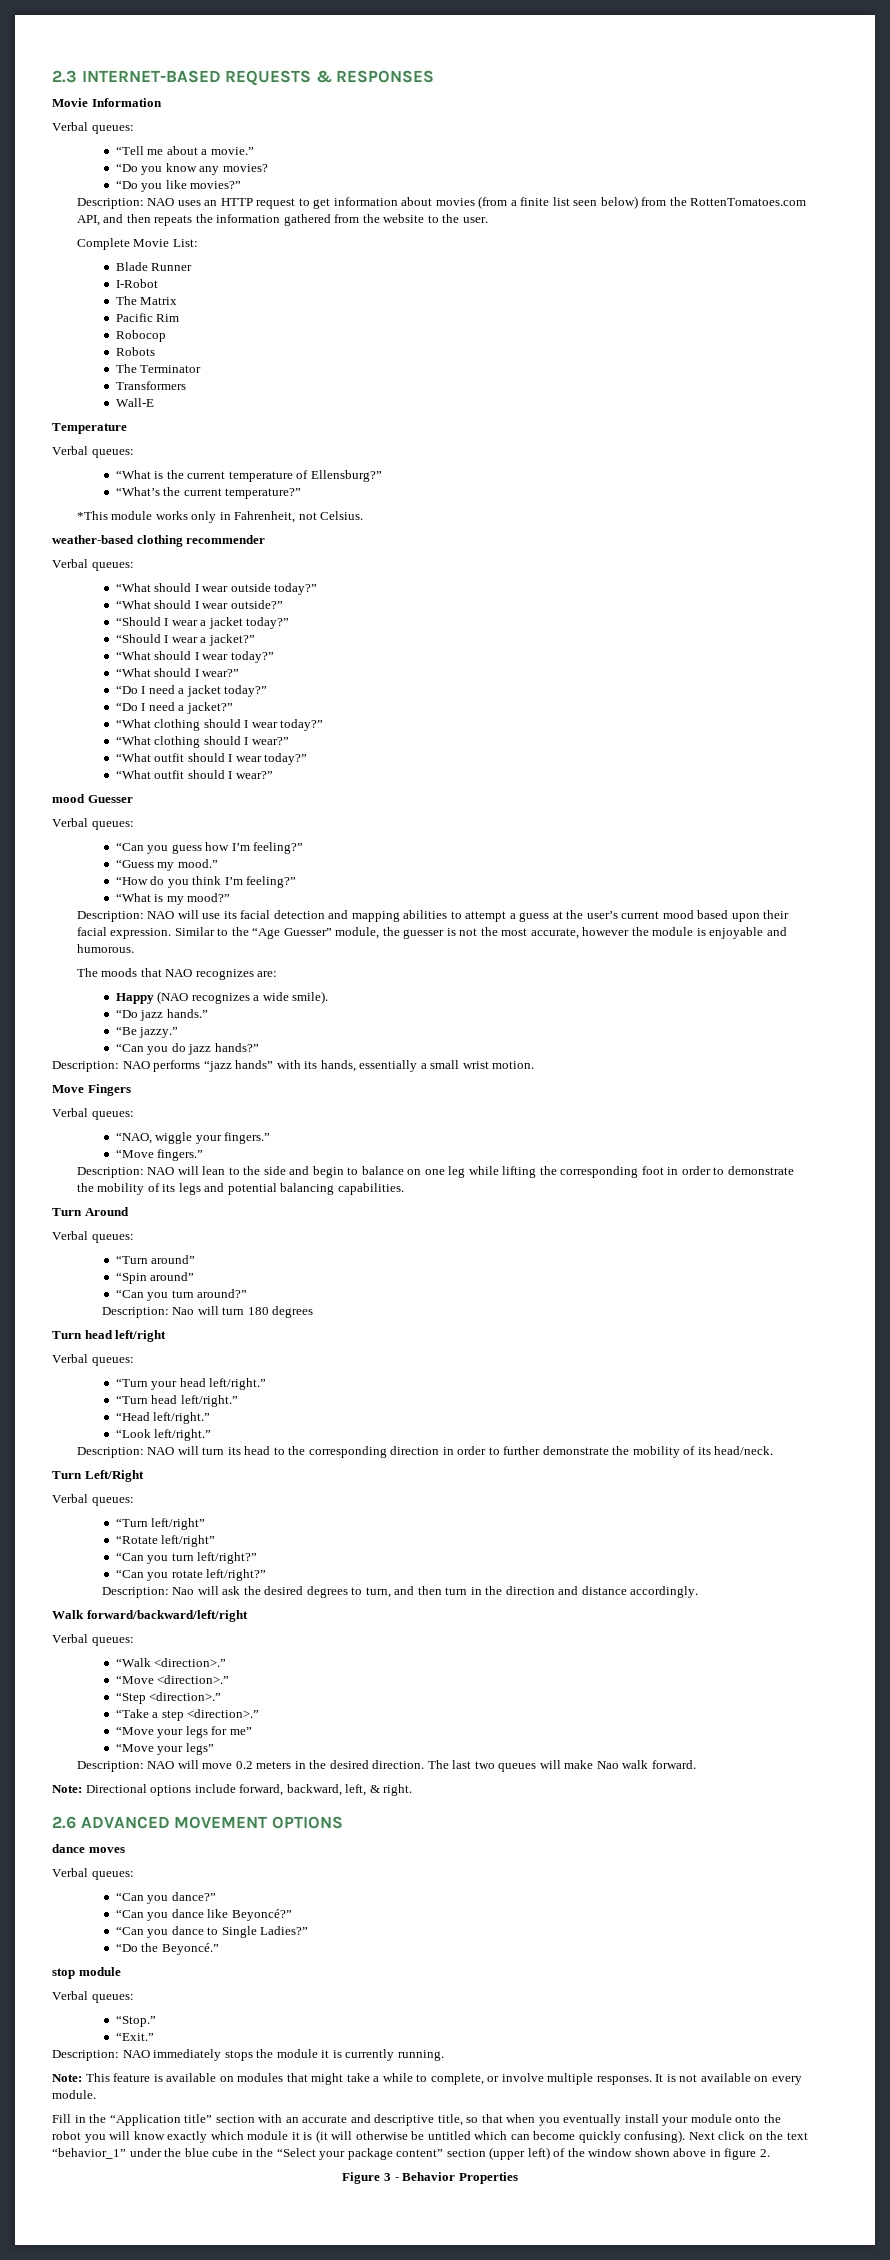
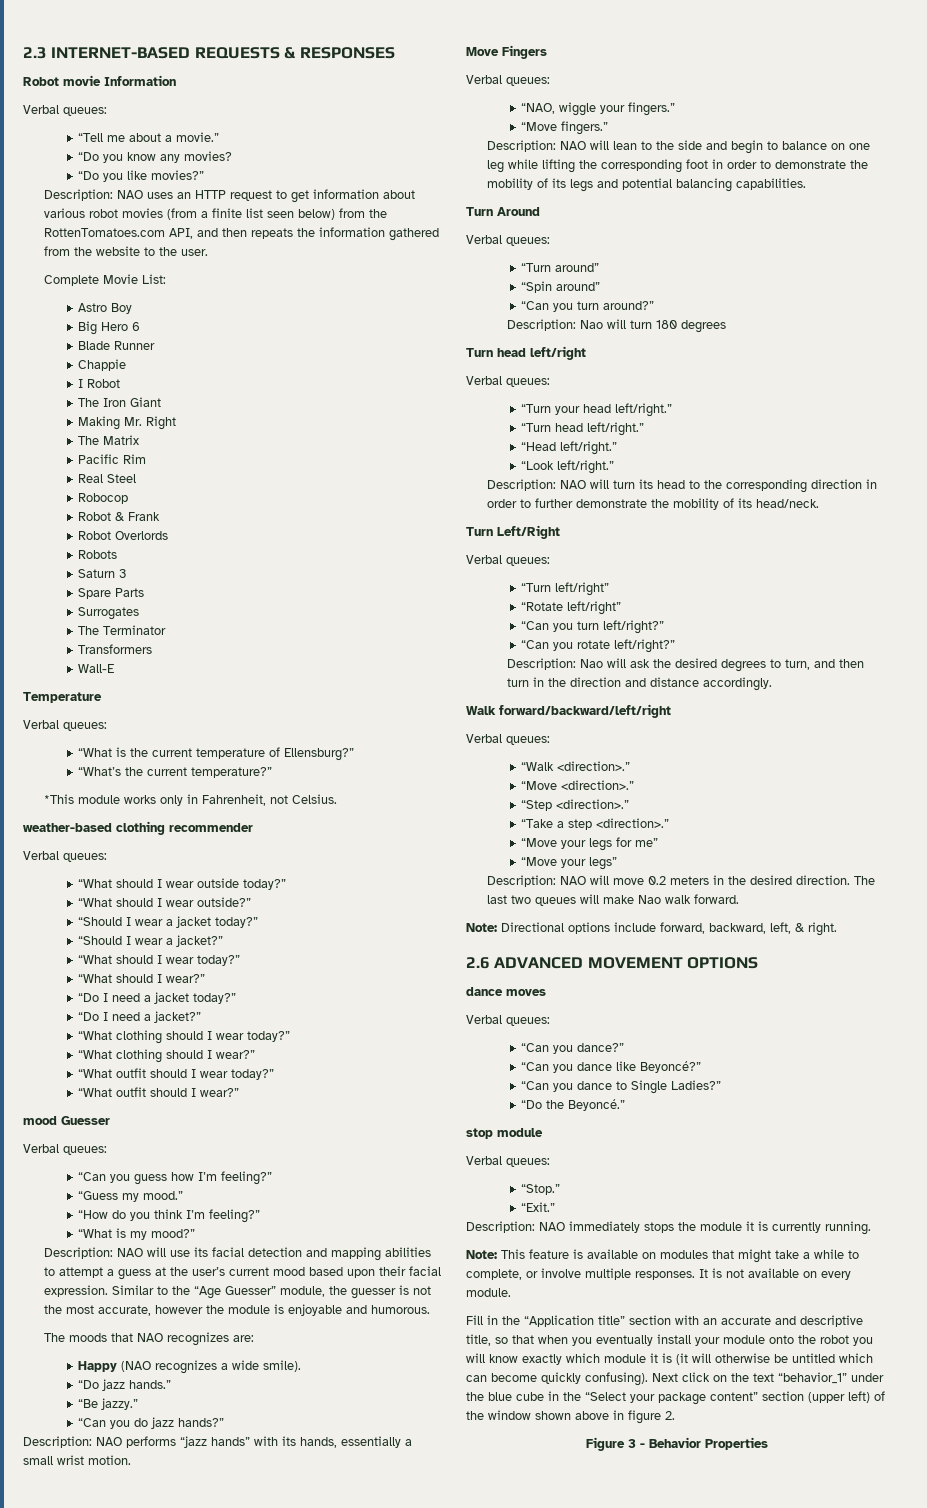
- Movie Information
+ Robot movie Information
- Description: NAO uses an HTTP request to get information about movies (from a finite list seen below) from the RottenTomatoes.com API, and then repeats the information gathered from the website to the user.
+ Description: NAO uses an HTTP request to get information about various robot movies (from a finite list seen below) from the RottenTomatoes.com API, and then repeats the information gathered from the website to the user.
+ Astro Boy
+ Big Hero 6
  Blade Runner
- I-Robot
+ Chappie
+ I Robot
+ The Iron Giant
+ Making Mr. Right
+ Real Steel
+ Robot & Frank
+ Robot Overlords
  Robots
+ Saturn 3
+ Spare Parts
+ Surrogates

